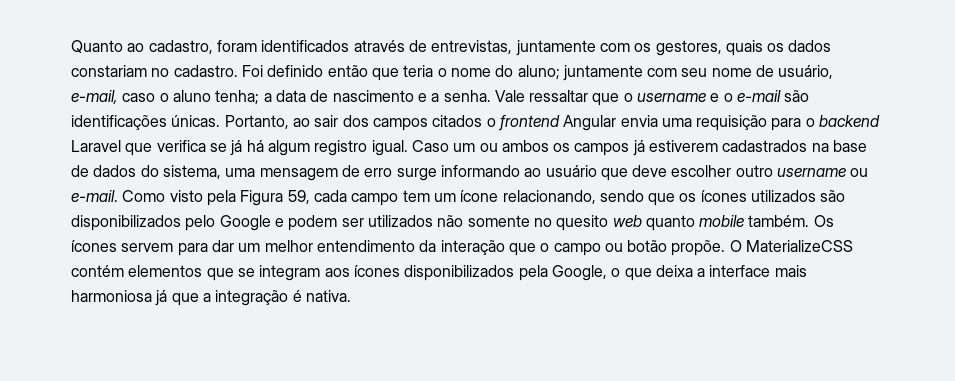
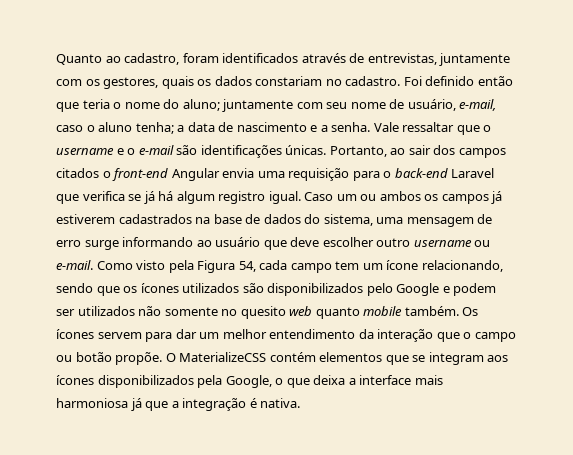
- Portanto, ao sair dos campos citados o frontend Angular envia uma requisição para o backend Laravel que verifica se já há algum registro igual.
+ Portanto, ao sair dos campos citados o front-end Angular envia uma requisição para o back-end Laravel que verifica se já há algum registro igual.
- Como visto pela Figura 59, cada campo tem um ícone relacionando, sendo que os ícones utilizados são disponibilizados pelo Google e podem ser utilizados não somente no quesito web quanto mobile também.
+ Como visto pela Figura 54, cada campo tem um ícone relacionando, sendo que os ícones utilizados são disponibilizados pelo Google e podem ser utilizados não somente no quesito web quanto mobile também.

